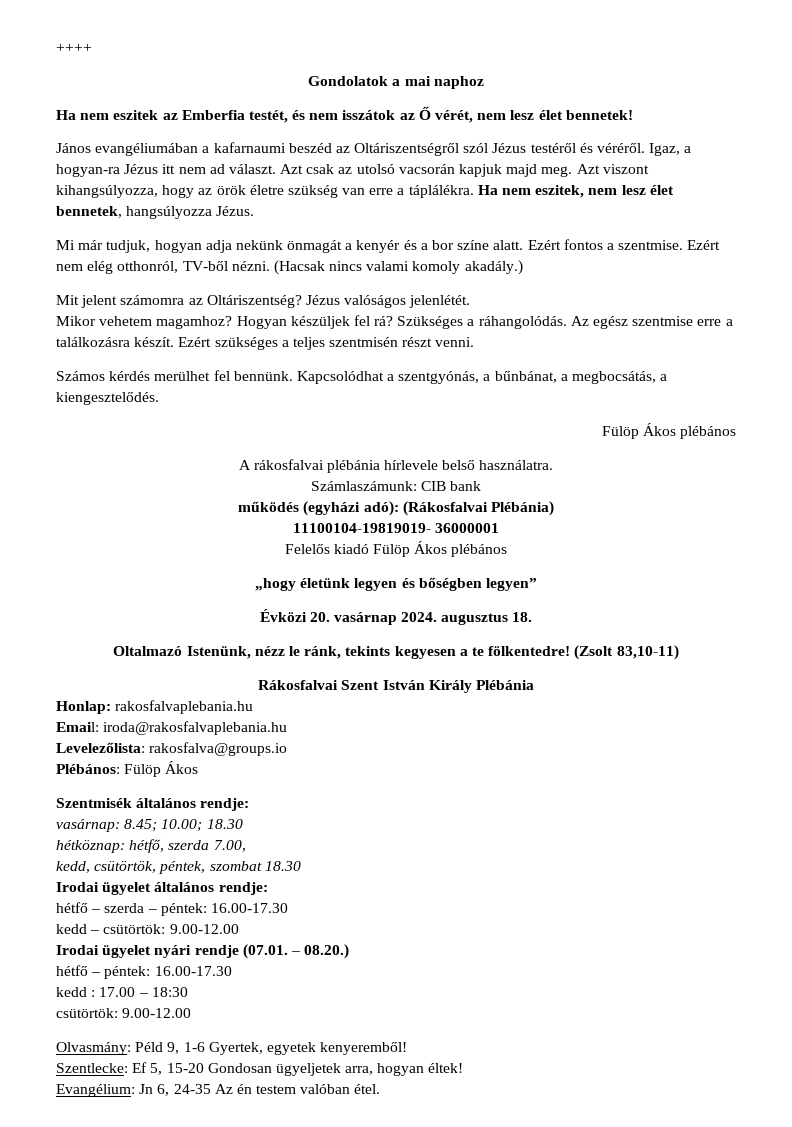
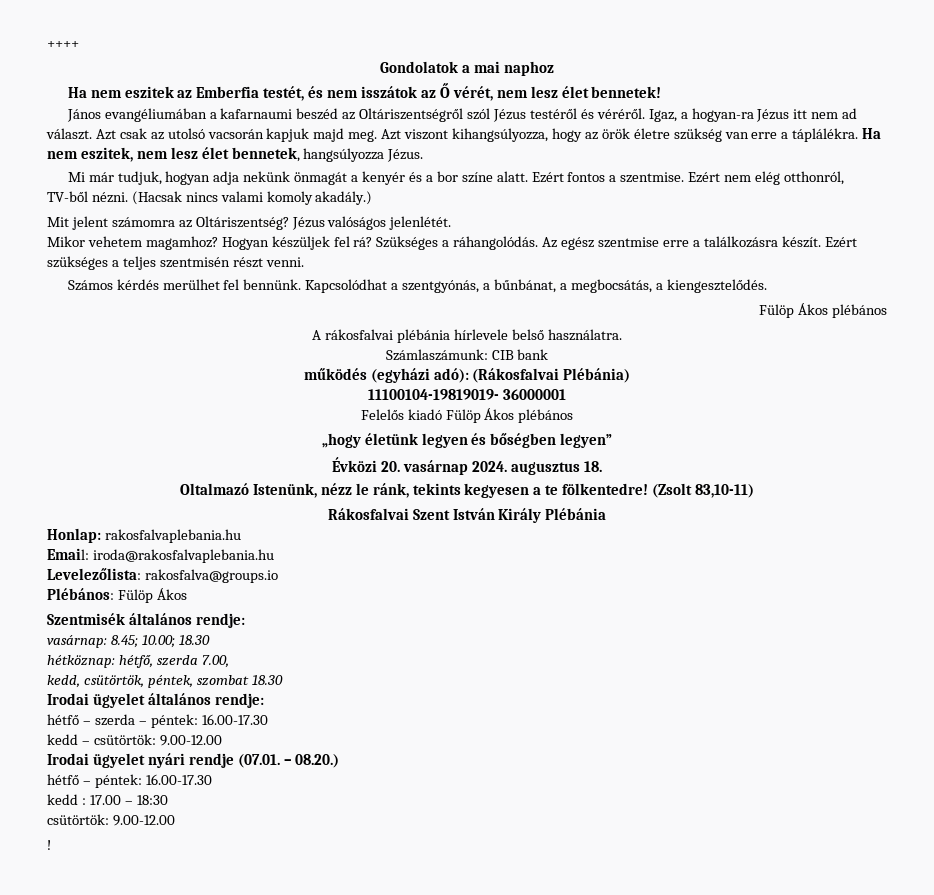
- Olvasmány: Péld 9, 1-6 Gyertek, egyetek kenyeremből!
- Szentlecke: Ef 5, 15-20 Gondosan ügyeljetek arra, hogyan éltek!
- Evangélium: Jn 6, 24-35 Az én testem valóban étel.
+ !

